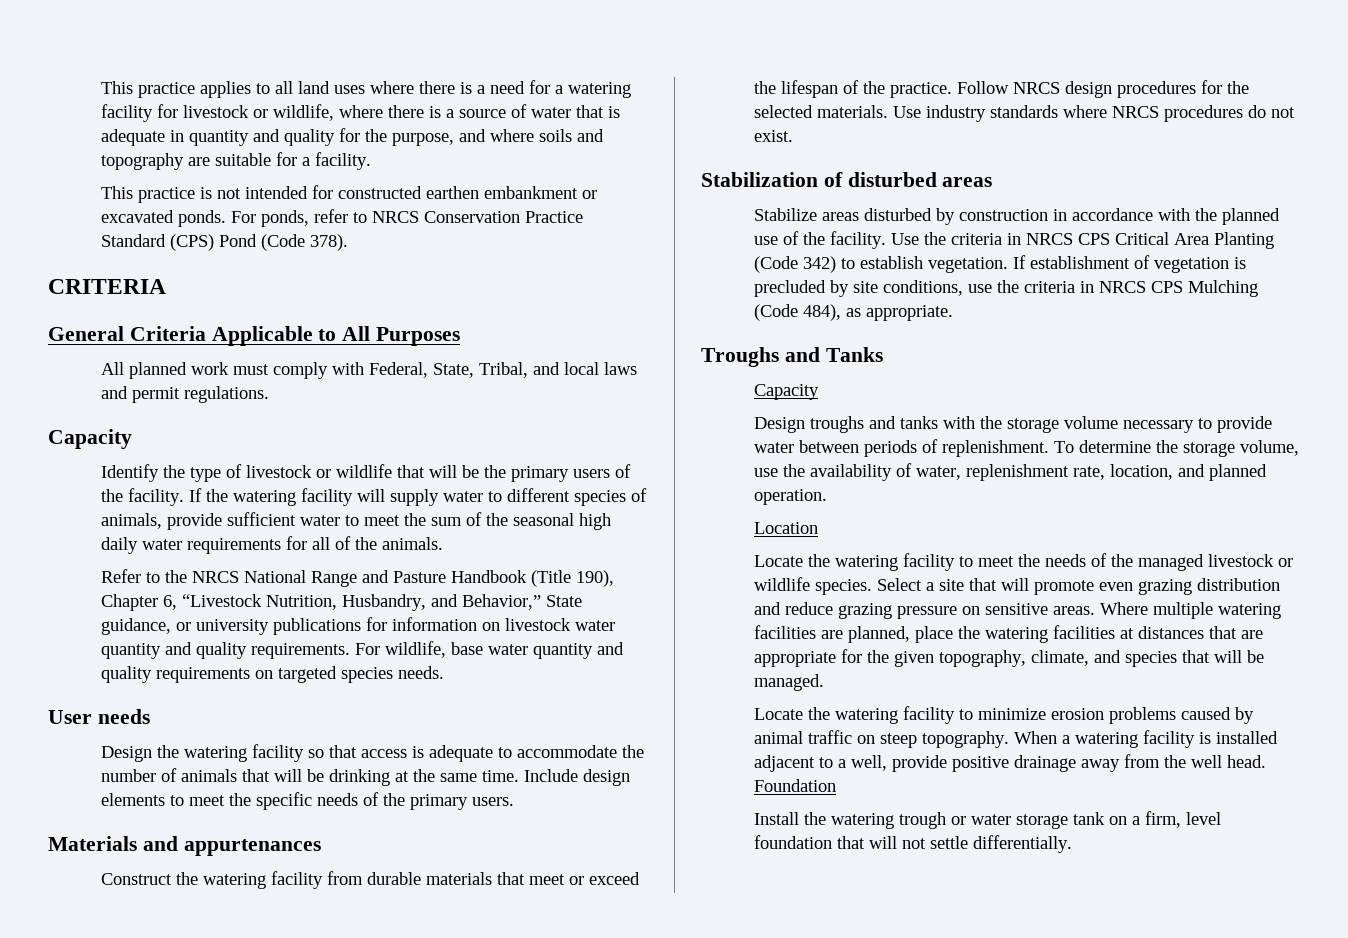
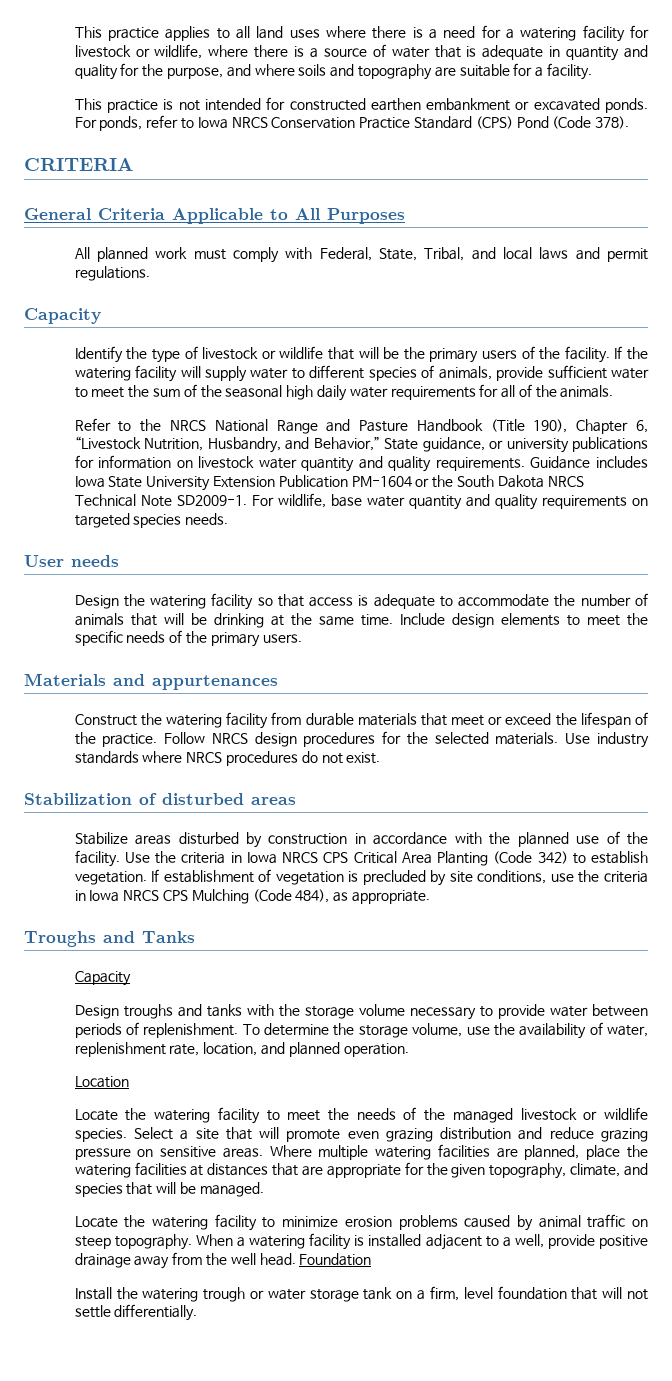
- For ponds, refer to NRCS Conservation Practice Standard (CPS) Pond (Code 378).
+ For ponds, refer to Iowa NRCS Conservation Practice Standard (CPS) Pond (Code 378).
+ Guidance includes Iowa State University Extension Publication PM-1604 or the South Dakota NRCS Technical Note SD2009-1.
- Use the criteria in NRCS CPS Critical Area Planting (Code 342) to establish vegetation.
+ Use the criteria in Iowa NRCS CPS Critical Area Planting (Code 342) to establish vegetation.
- If establishment of vegetation is precluded by site conditions, use the criteria in NRCS CPS Mulching (Code 484), as appropriate.
+ If establishment of vegetation is precluded by site conditions, use the criteria in Iowa NRCS CPS Mulching (Code 484), as appropriate.

